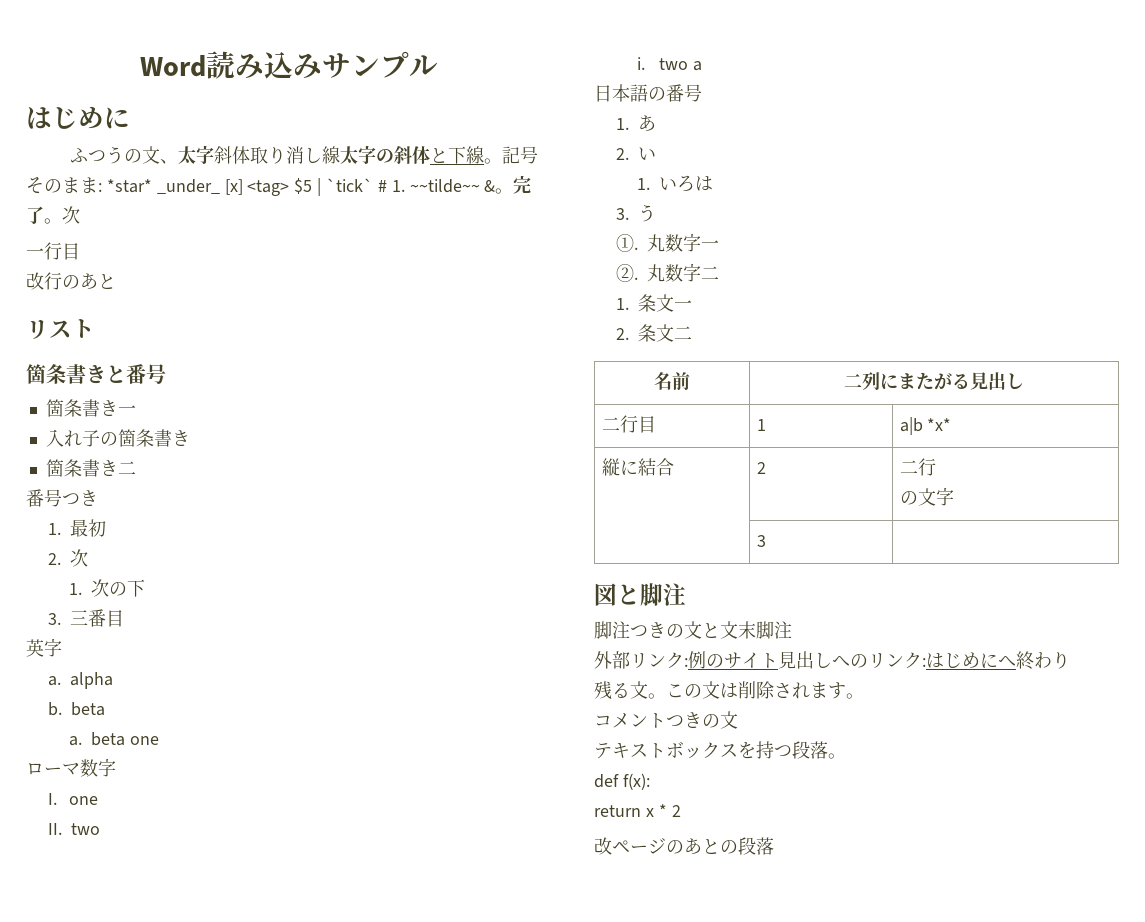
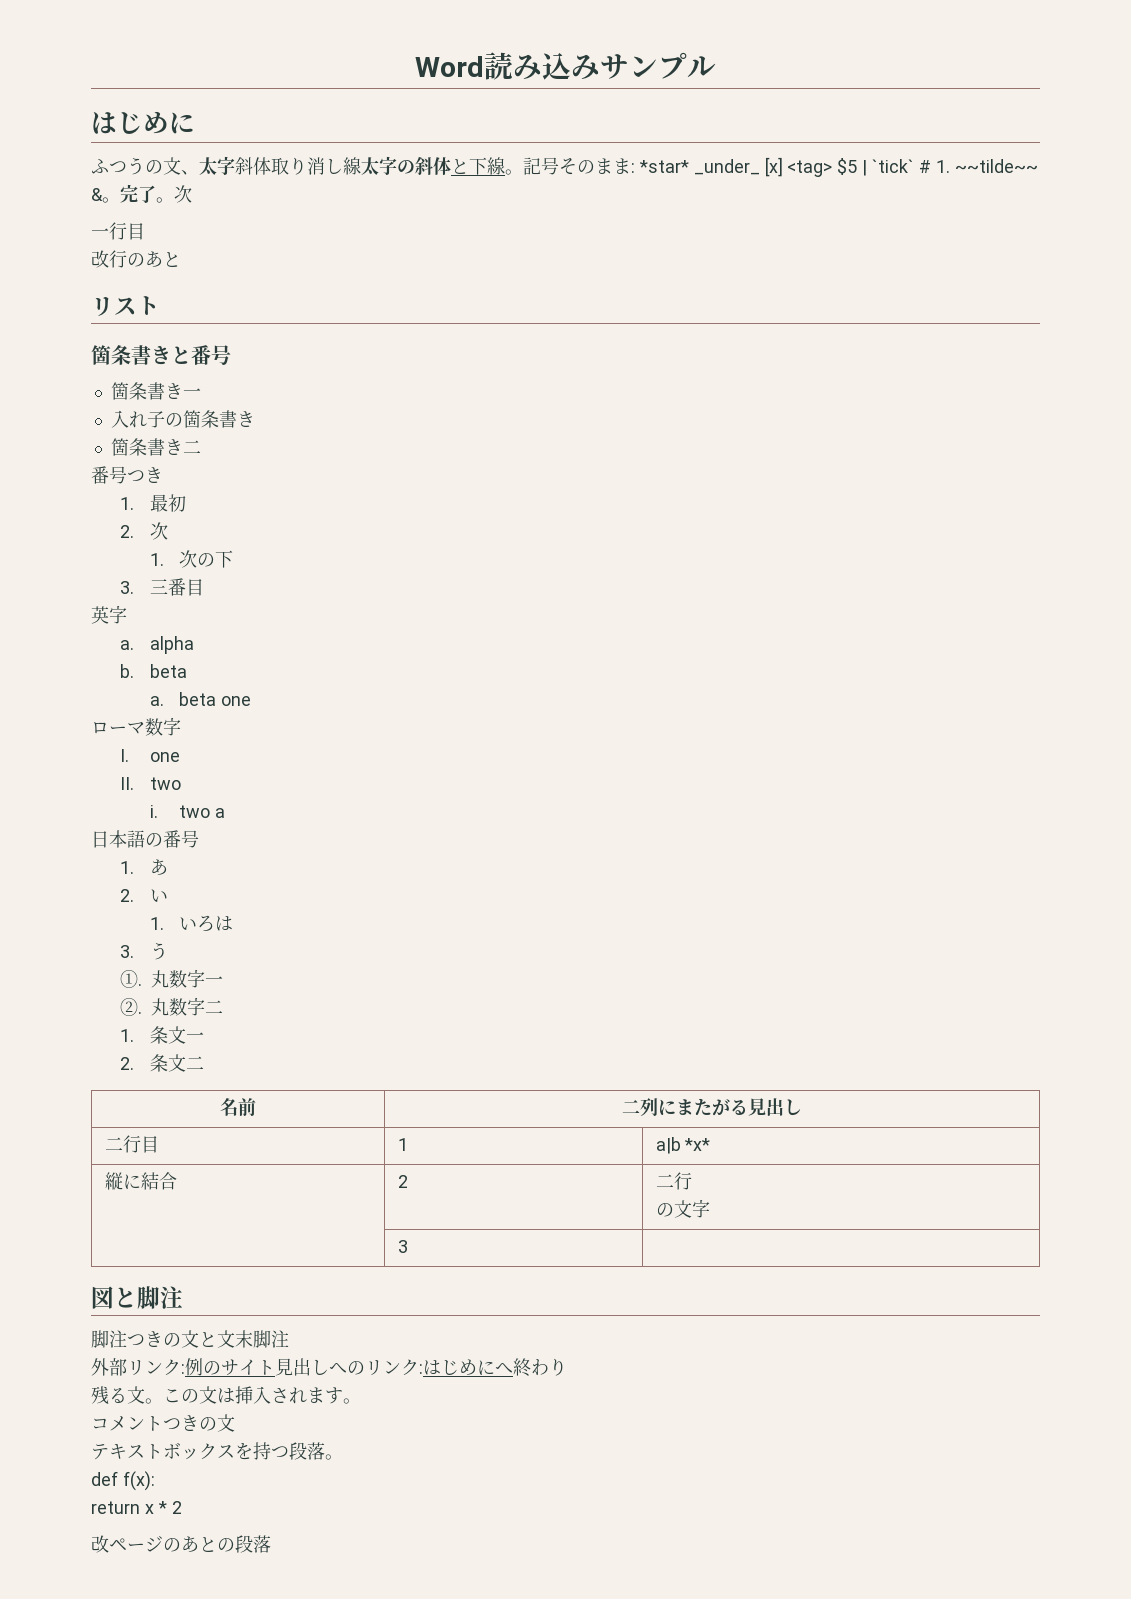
- この文は削除されます。
+ この文は挿入されます。

